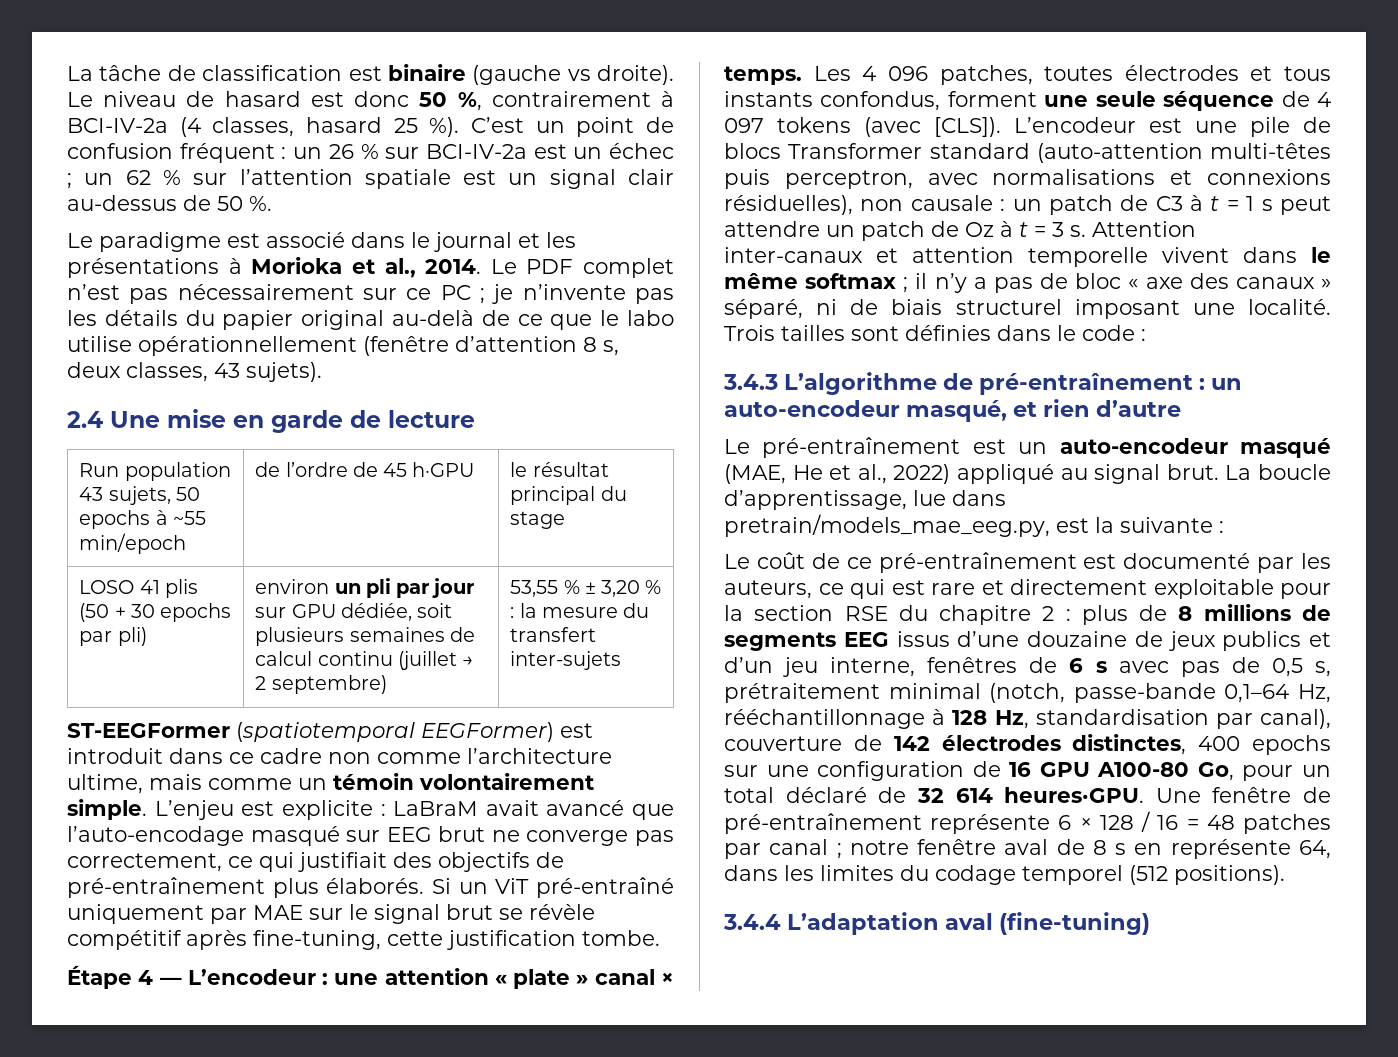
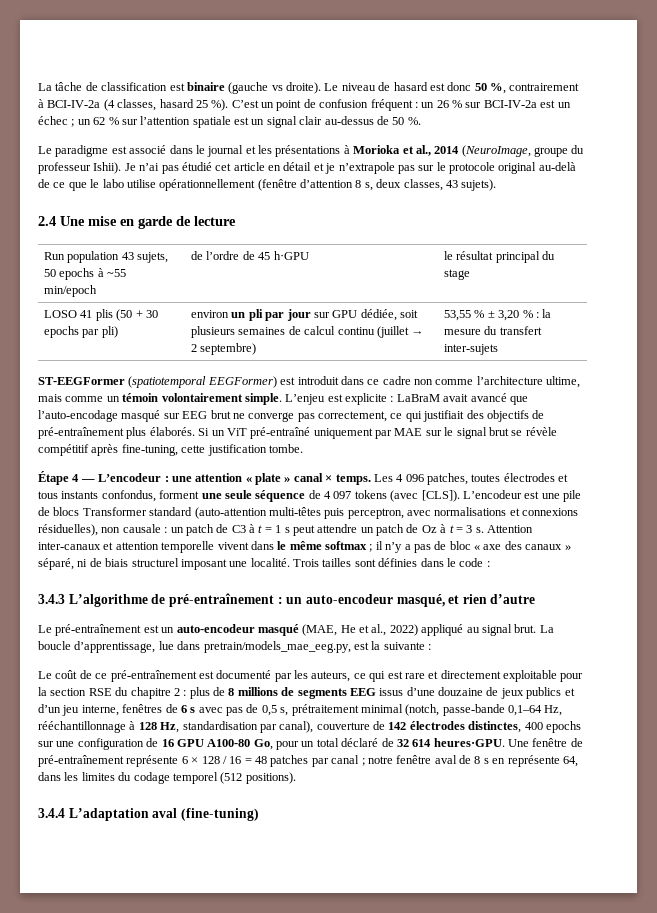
- Le paradigme est associé dans le journal et les présentations à Morioka et al., 2014. Le PDF complet n’est pas nécessairement sur ce PC ; je n’invente pas les détails du papier original au-delà de ce que le labo utilise opérationnellement (fenêtre d’attention 8 s, deux classes, 43 sujets).
+ Le paradigme est associé dans le journal et les présentations à Morioka et al., 2014 (NeuroImage, groupe du professeur Ishii). Je n’ai pas étudié cet article en détail et je n’extrapole pas sur le protocole original au-delà de ce que le labo utilise opérationnellement (fenêtre d’attention 8 s, deux classes, 43 sujets).

